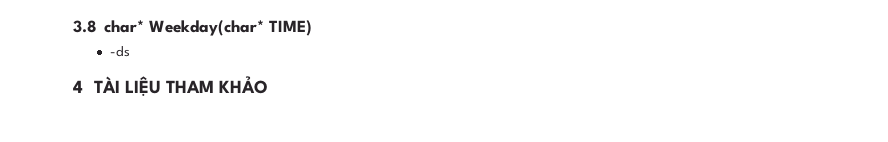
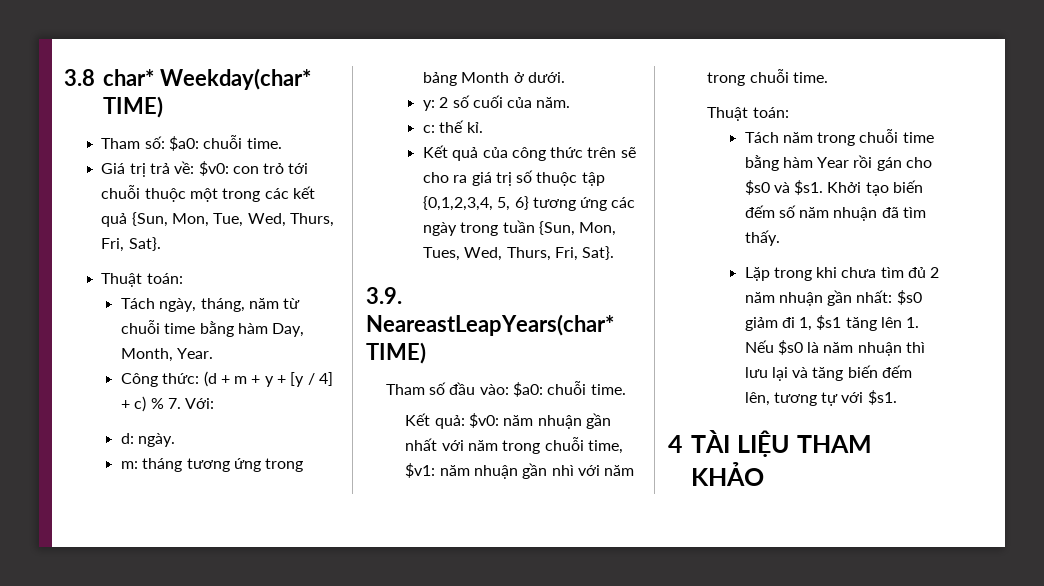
- -ds
+ Tham số: $a0: chuỗi time.
+ Giá trị trả về: $v0: con trỏ tới chuỗi thuộc một trong các kết quả {Sun, Mon, Tue, Wed, Thurs, Fri, Sat}.
+ Thuật toán:
+ Tách ngày, tháng, năm từ chuỗi time bằng hàm Day, Month, Year.
+ Công thức: (d + m + y + [y / 4] + c) % 7. Với:
+ d: ngày.
+ m: tháng tương ứng trong bảng Month ở dưới.
+ y: 2 số cuối của năm.
+ c: thế kỉ.
+ Kết quả của công thức trên sẽ cho ra giá trị số thuộc tập {0,1,2,3,4, 5, 6} tương ứng các ngày trong tuần {Sun, Mon, Tues, Wed, Thurs, Fri, Sat}.
+ 3.9. NeareastLeapYears(char* TIME)
+ Tham số đầu vào: $a0: chuỗi time.
+ Kết quả: $v0: năm nhuận gần nhất với năm trong chuỗi time, $v1: năm nhuận gần nhì với năm trong chuỗi time.
+ Thuật toán:
+ Tách năm trong chuỗi time bằng hàm Year rồi gán cho $s0 và $s1. Khởi tạo biến đếm số năm nhuận đã tìm thấy.
+ Lặp trong khi chưa tìm đủ 2 năm nhuận gần nhất: $s0 giảm đi 1, $s1 tăng lên 1. Nếu $s0 là năm nhuận thì lưu lại và tăng biến đếm lên, tương tự với $s1.

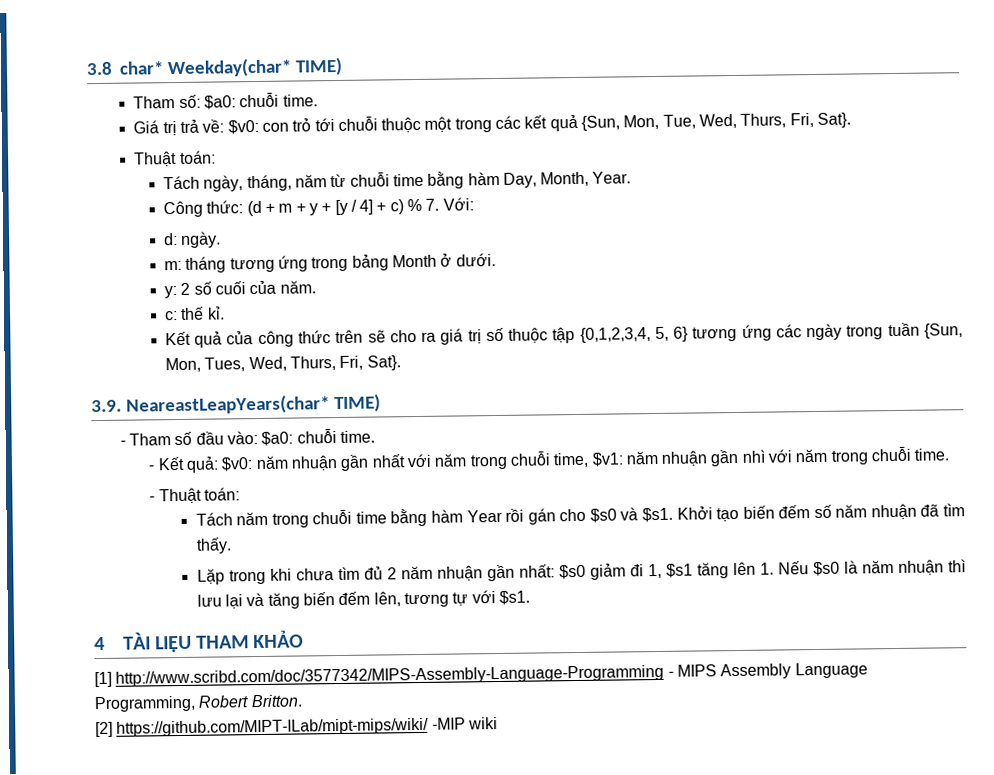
- Tham số đầu vào: $a0: chuỗi time.
+ - Tham số đầu vào: $a0: chuỗi time.
- Kết quả: $v0: năm nhuận gần nhất với năm trong chuỗi time, $v1: năm nhuận gần nhì với năm trong chuỗi time.
- Thuật toán:
+ - Kết quả: $v0: năm nhuận gần nhất với năm trong chuỗi time, $v1: năm nhuận gần nhì với năm trong chuỗi time.
+ - Thuật toán:
+ [1] http://www.scribd.com/doc/3577342/MIPS-Assembly-Language-Programming - MIPS Assembly Language Programming, Robert Britton.
+ [2] https://github.com/MIPT-ILab/mipt-mips/wiki/ -MIP wiki

